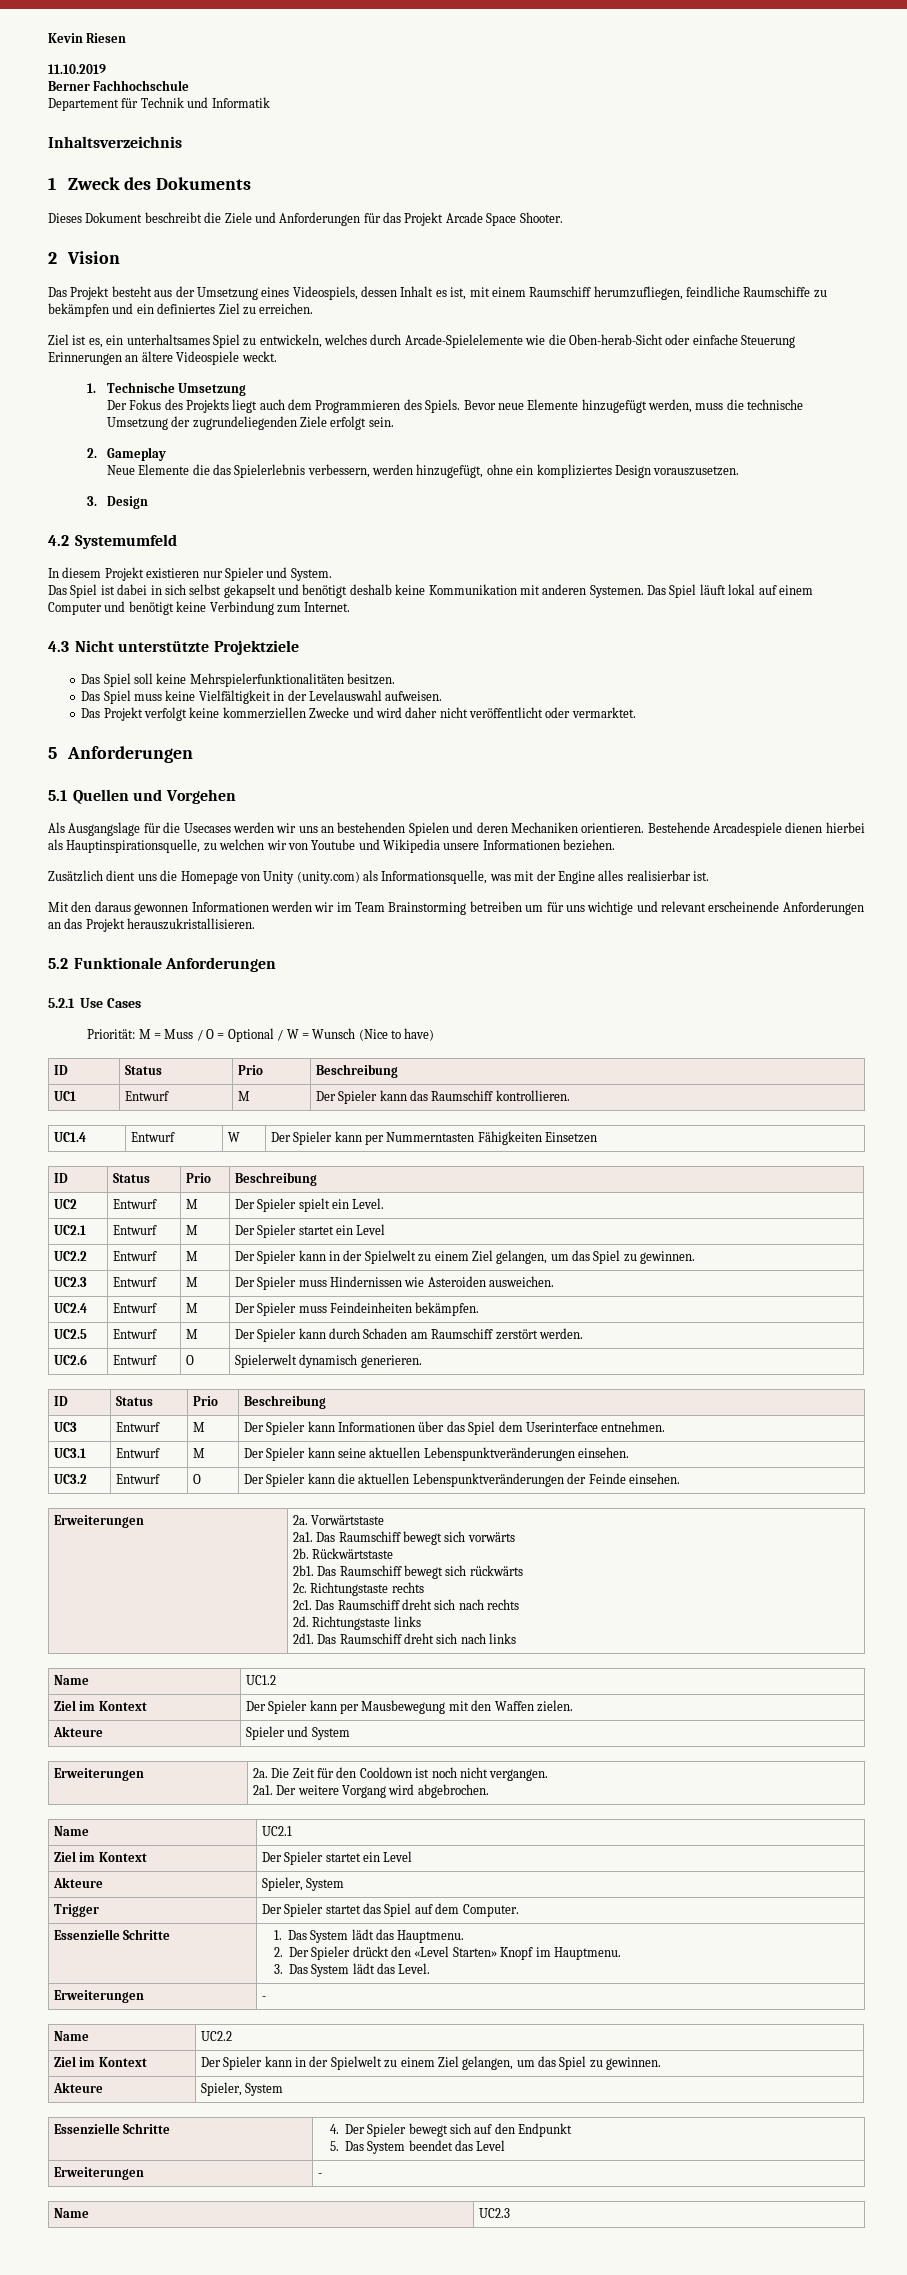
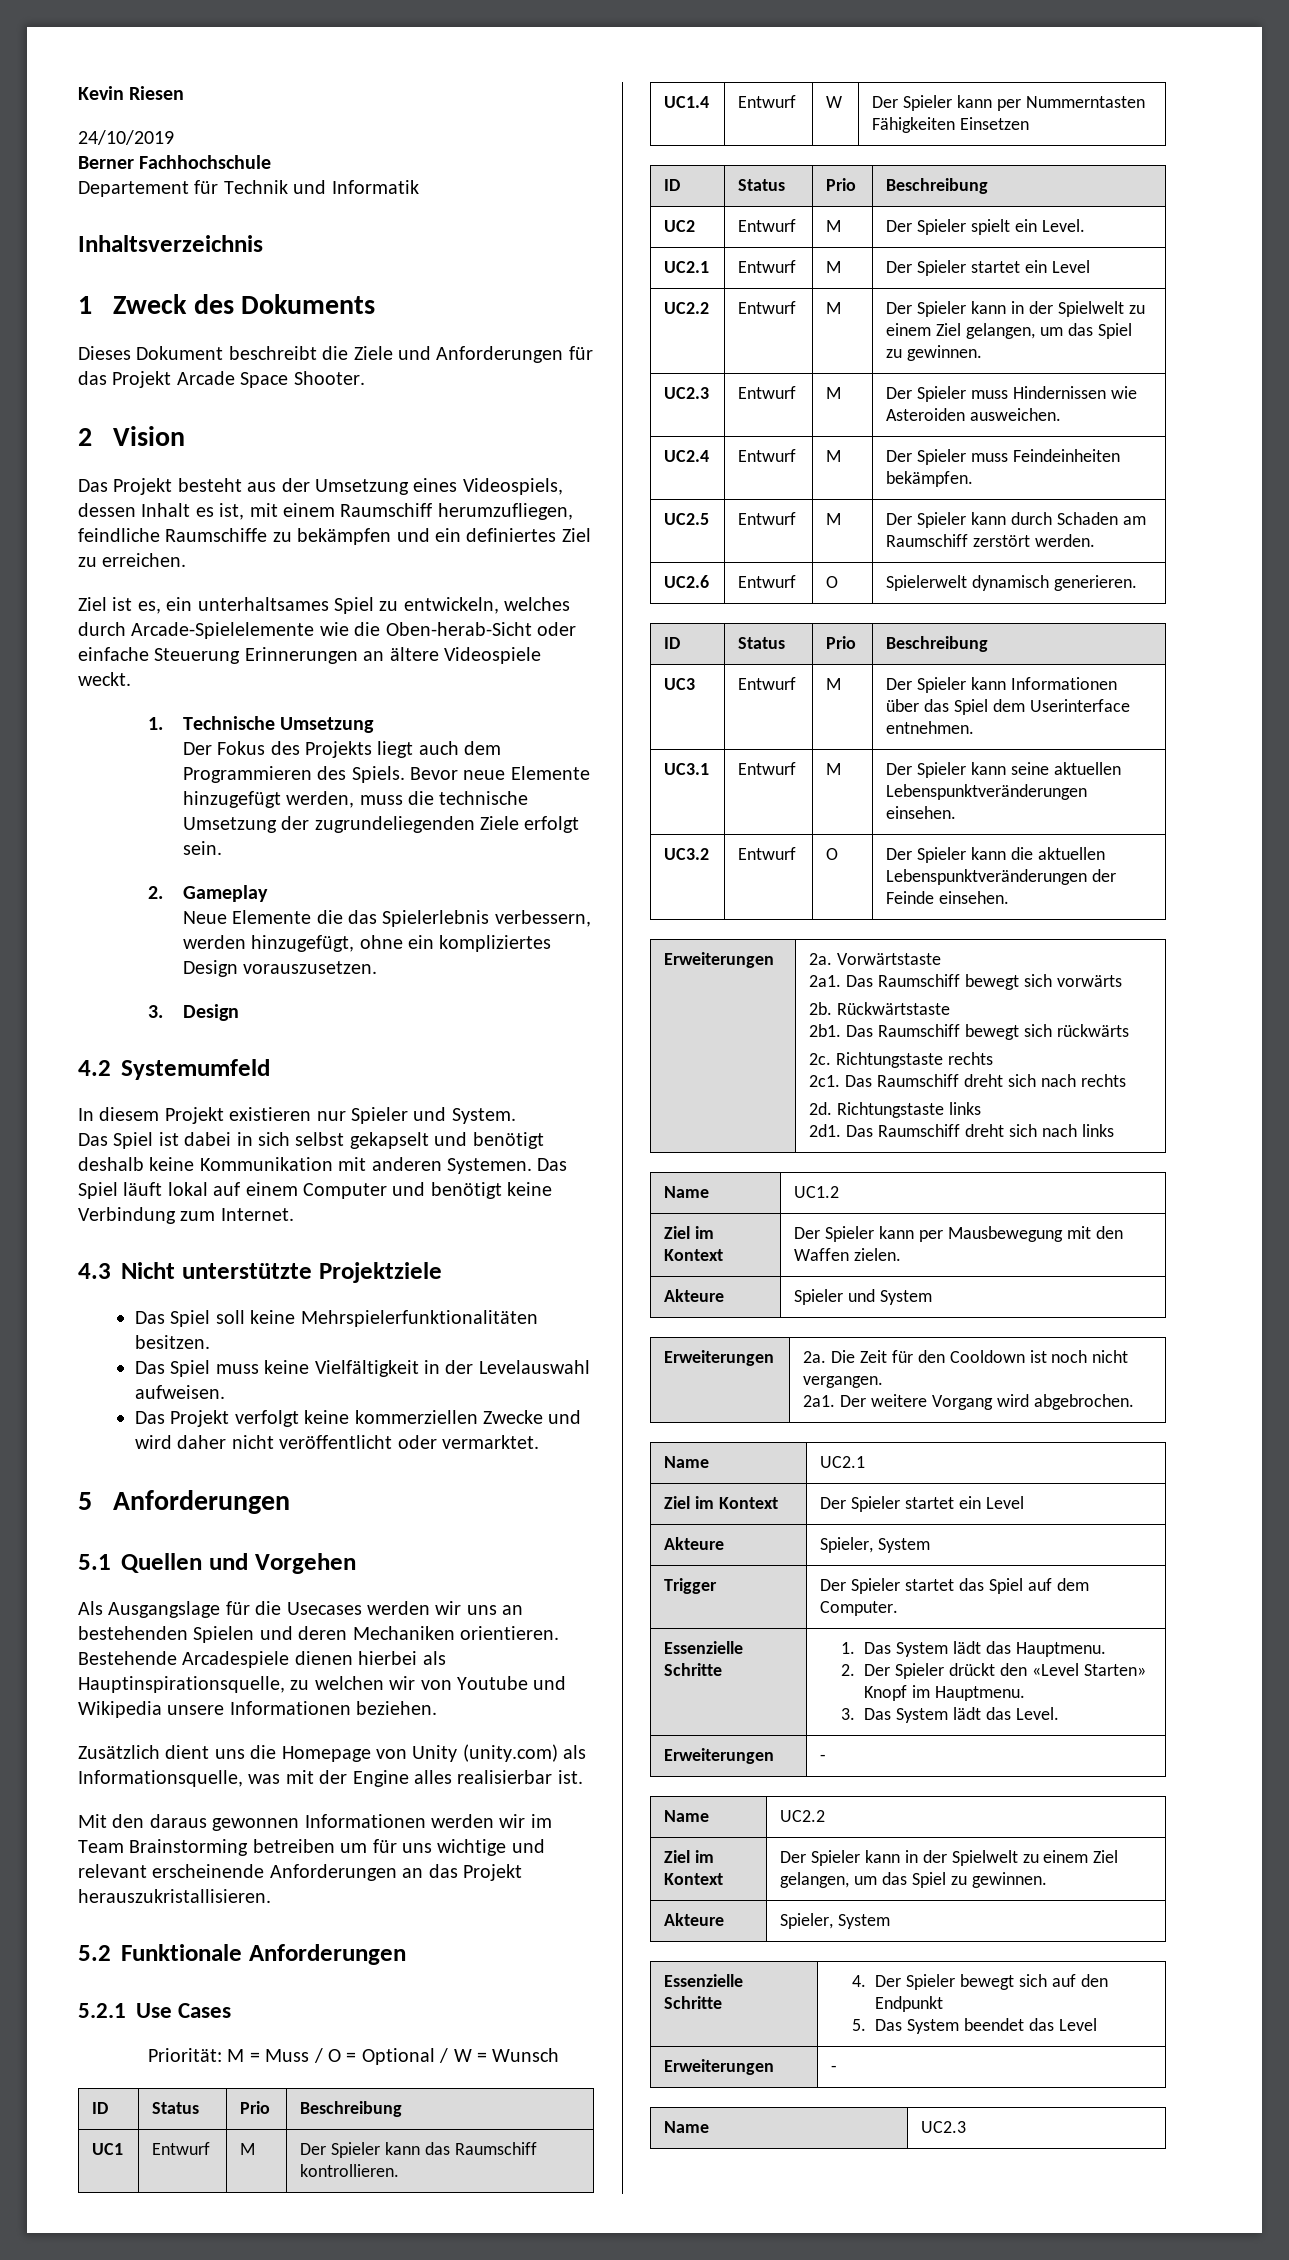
- 11.10.2019
+ 24/10/2019
- Priorität: M = Muss / O = Optional / W = Wunsch (Nice to have)
+ Priorität: M = Muss / O = Optional / W = Wunsch

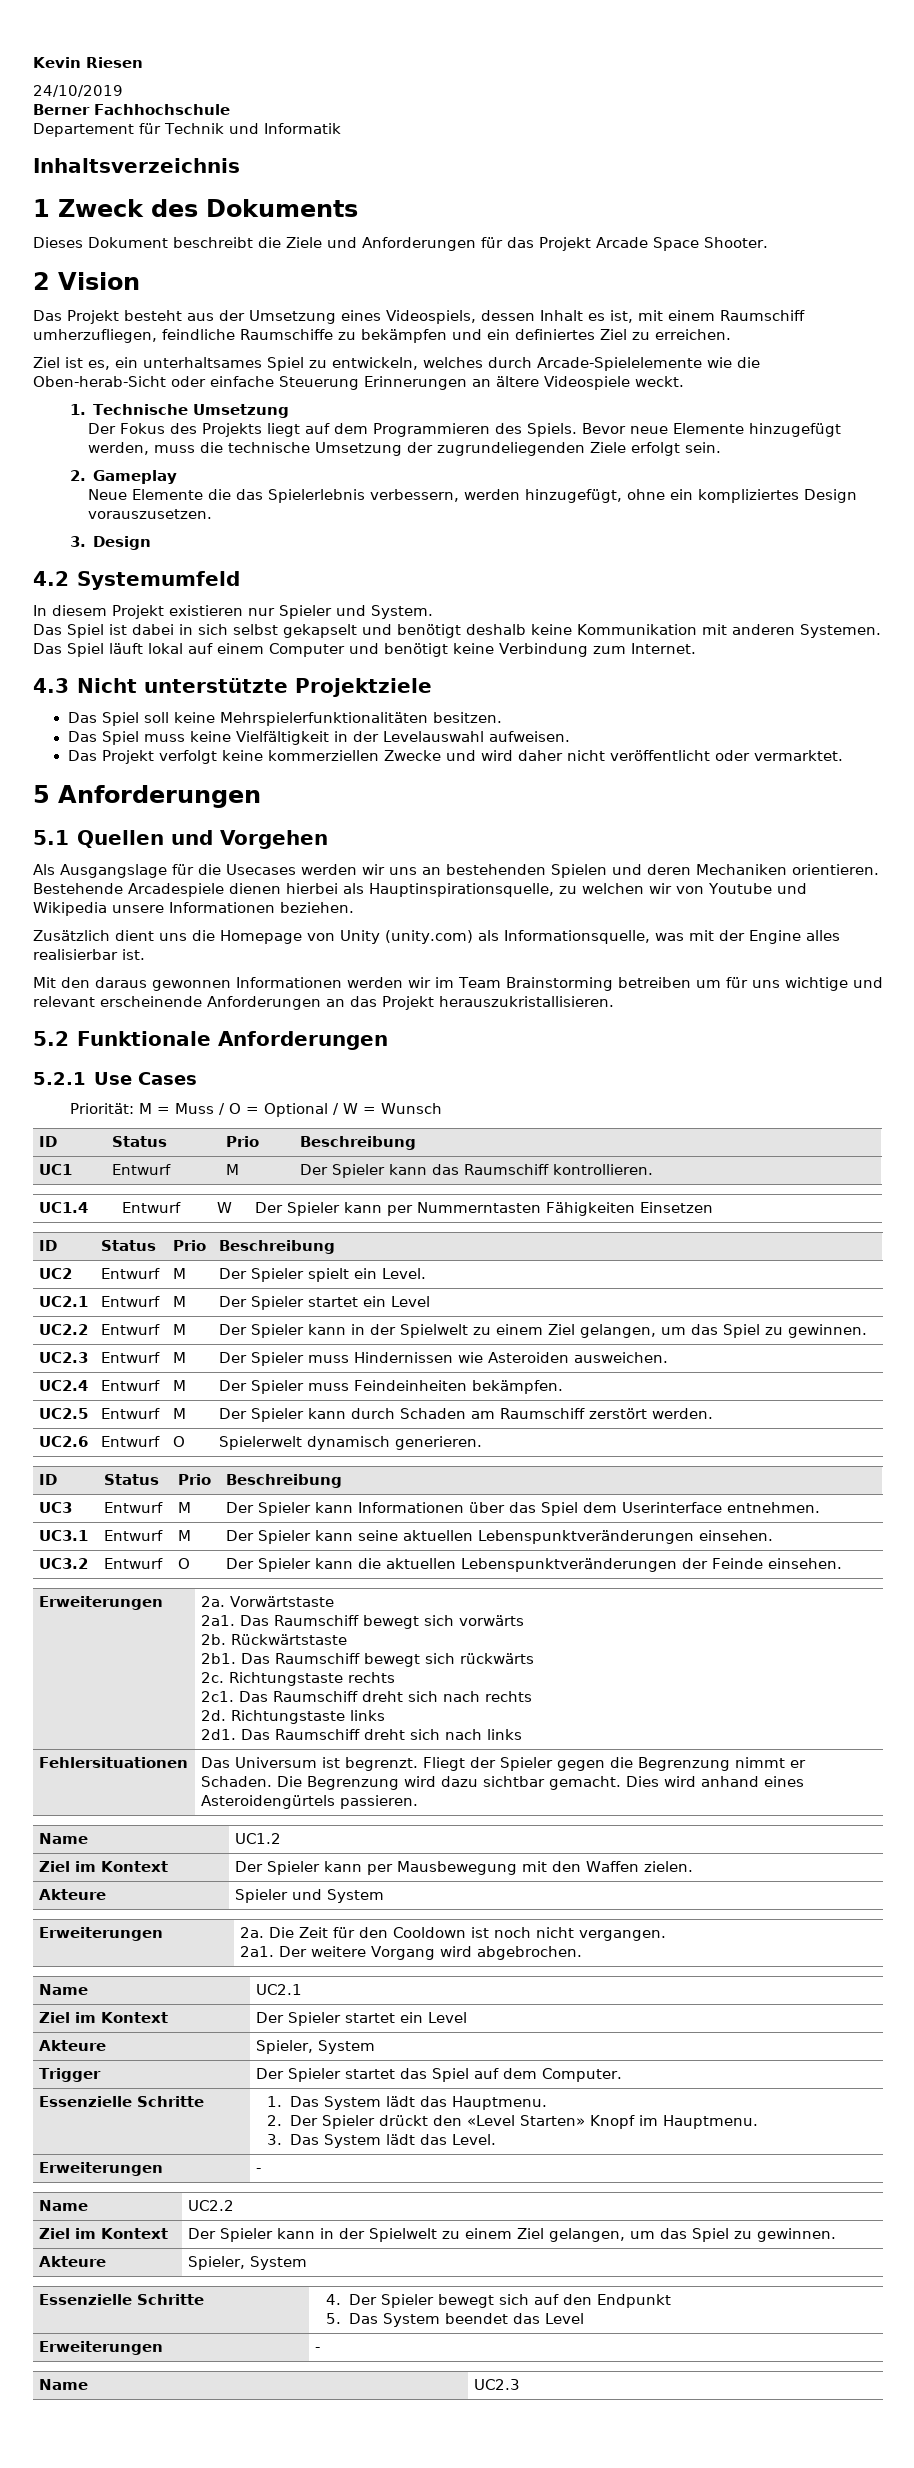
- Das Projekt besteht aus der Umsetzung eines Videospiels, dessen Inhalt es ist, mit einem Raumschiff herumzufliegen, feindliche Raumschiffe zu bekämpfen und ein definiertes Ziel zu erreichen.
+ Das Projekt besteht aus der Umsetzung eines Videospiels, dessen Inhalt es ist, mit einem Raumschiff umherzufliegen, feindliche Raumschiffe zu bekämpfen und ein definiertes Ziel zu erreichen.
- Der Fokus des Projekts liegt auch dem Programmieren des Spiels.
+ Der Fokus des Projekts liegt auf dem Programmieren des Spiels.
+ Fehlersituationen | Das Universum ist begrenzt. Fliegt der Spieler gegen die Begrenzung nimmt er Schaden. Die Begrenzung wird dazu sichtbar gemacht. Dies wird anhand eines Asteroidengürtels passieren.

